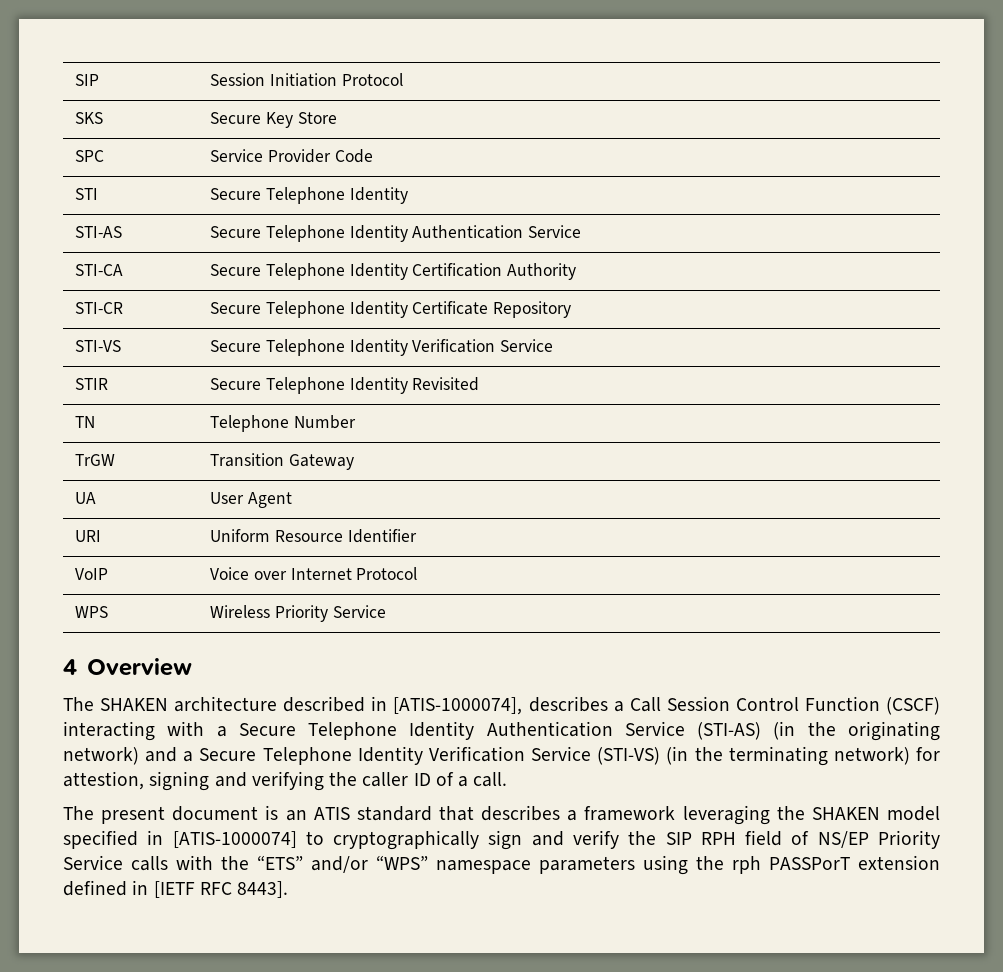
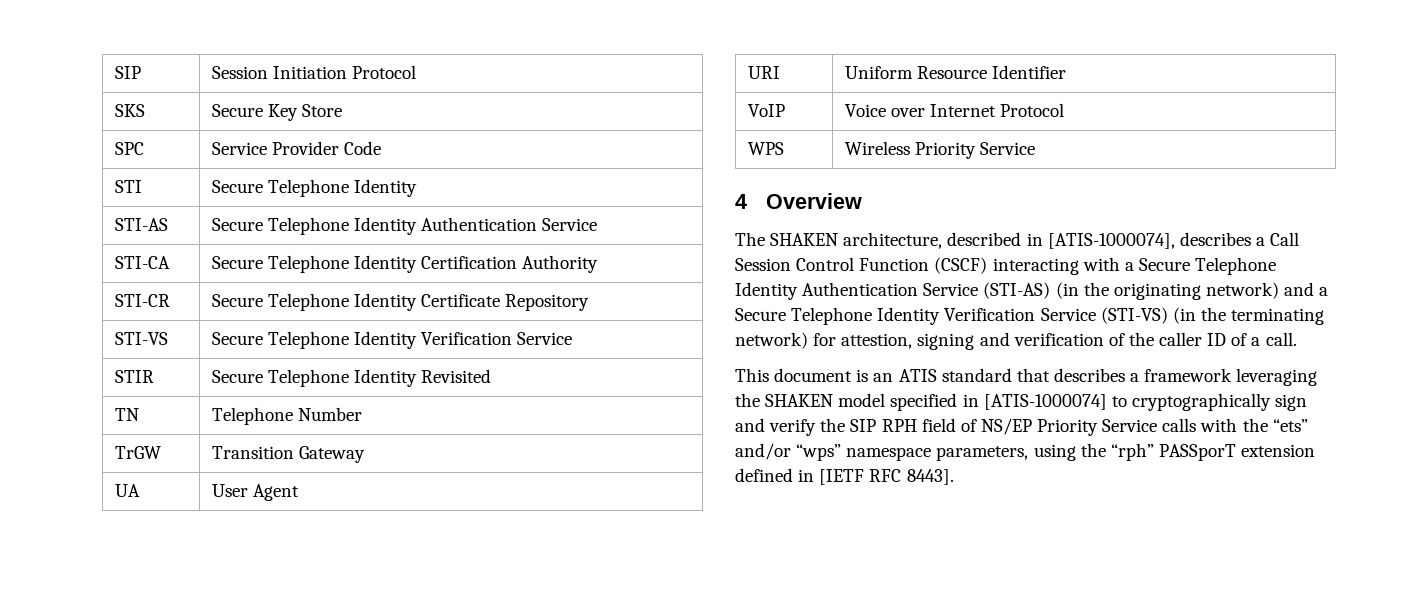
- The SHAKEN architecture described in [ATIS-1000074], describes a Call Session Control Function (CSCF) interacting with a Secure Telephone Identity Authentication Service (STI-AS) (in the originating network) and a Secure Telephone Identity Verification Service (STI-VS) (in the terminating network) for attestion, signing and verifying the caller ID of a call.
+ The SHAKEN architecture, described in [ATIS-1000074], describes a Call Session Control Function (CSCF) interacting with a Secure Telephone Identity Authentication Service (STI-AS) (in the originating network) and a Secure Telephone Identity Verification Service (STI-VS) (in the terminating network) for attestion, signing and verification of the caller ID of a call.
- The present document is an ATIS standard that describes a framework leveraging the SHAKEN model specified in [ATIS-1000074] to cryptographically sign and verify the SIP RPH field of NS/EP Priority Service calls with the “ETS” and/or “WPS” namespace parameters using the rph PASSPorT extension defined in [IETF RFC 8443].
+ This document is an ATIS standard that describes a framework leveraging the SHAKEN model specified in [ATIS-1000074] to cryptographically sign and verify the SIP RPH field of NS/EP Priority Service calls with the “ets” and/or “wps” namespace parameters, using the “rph” PASSporT extension defined in [IETF RFC 8443].

